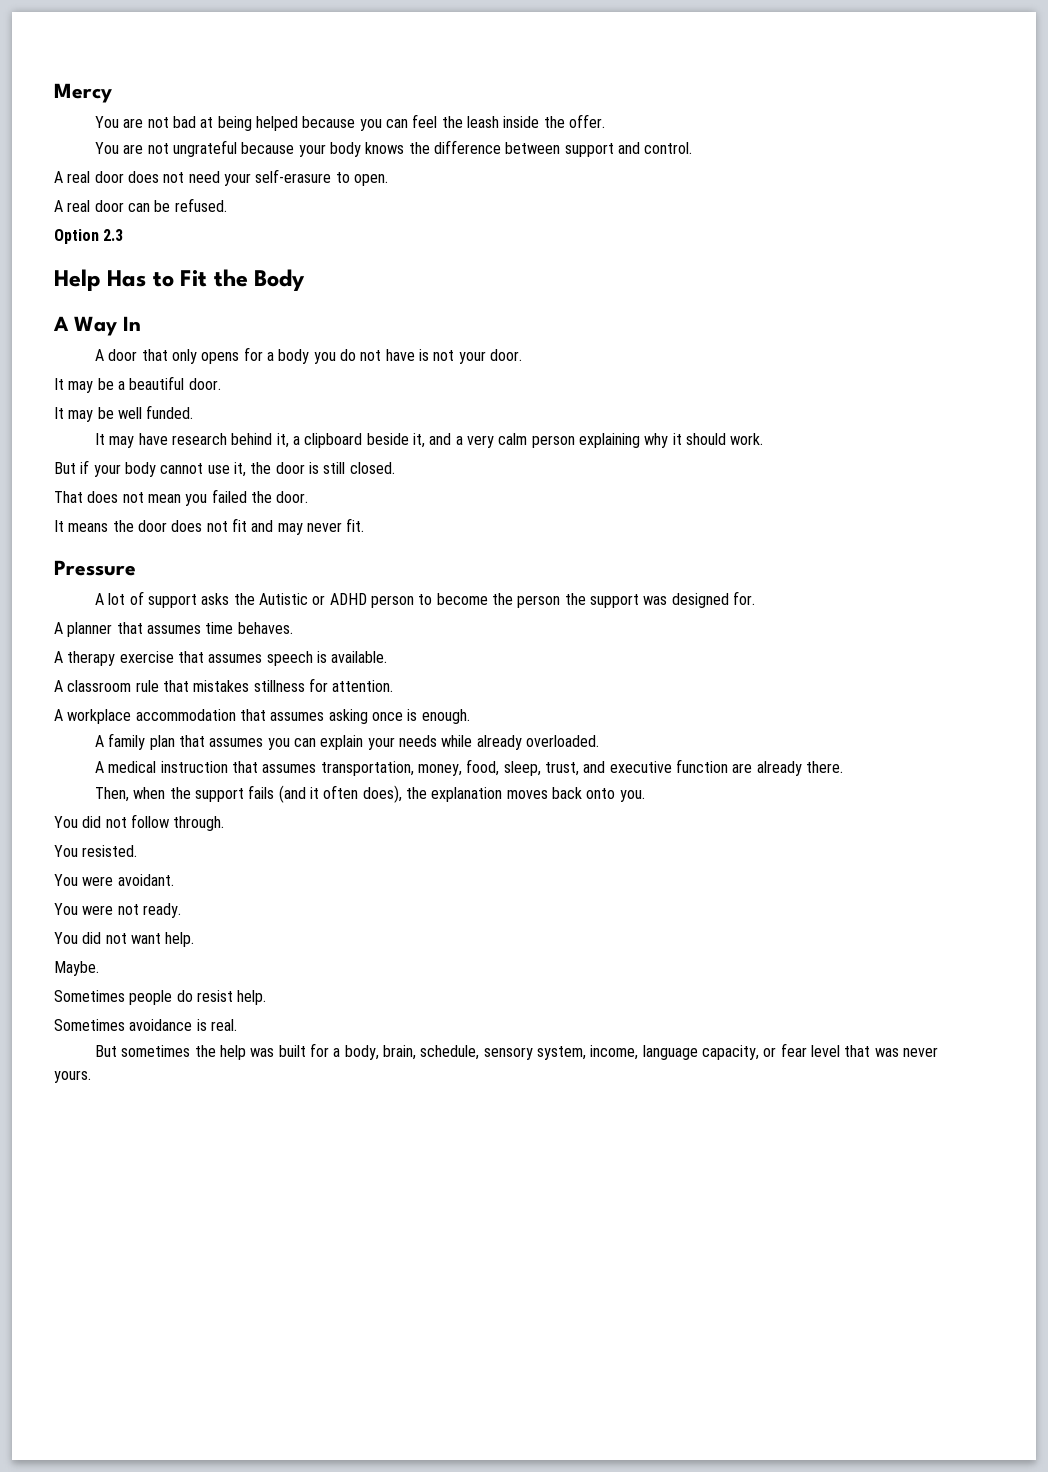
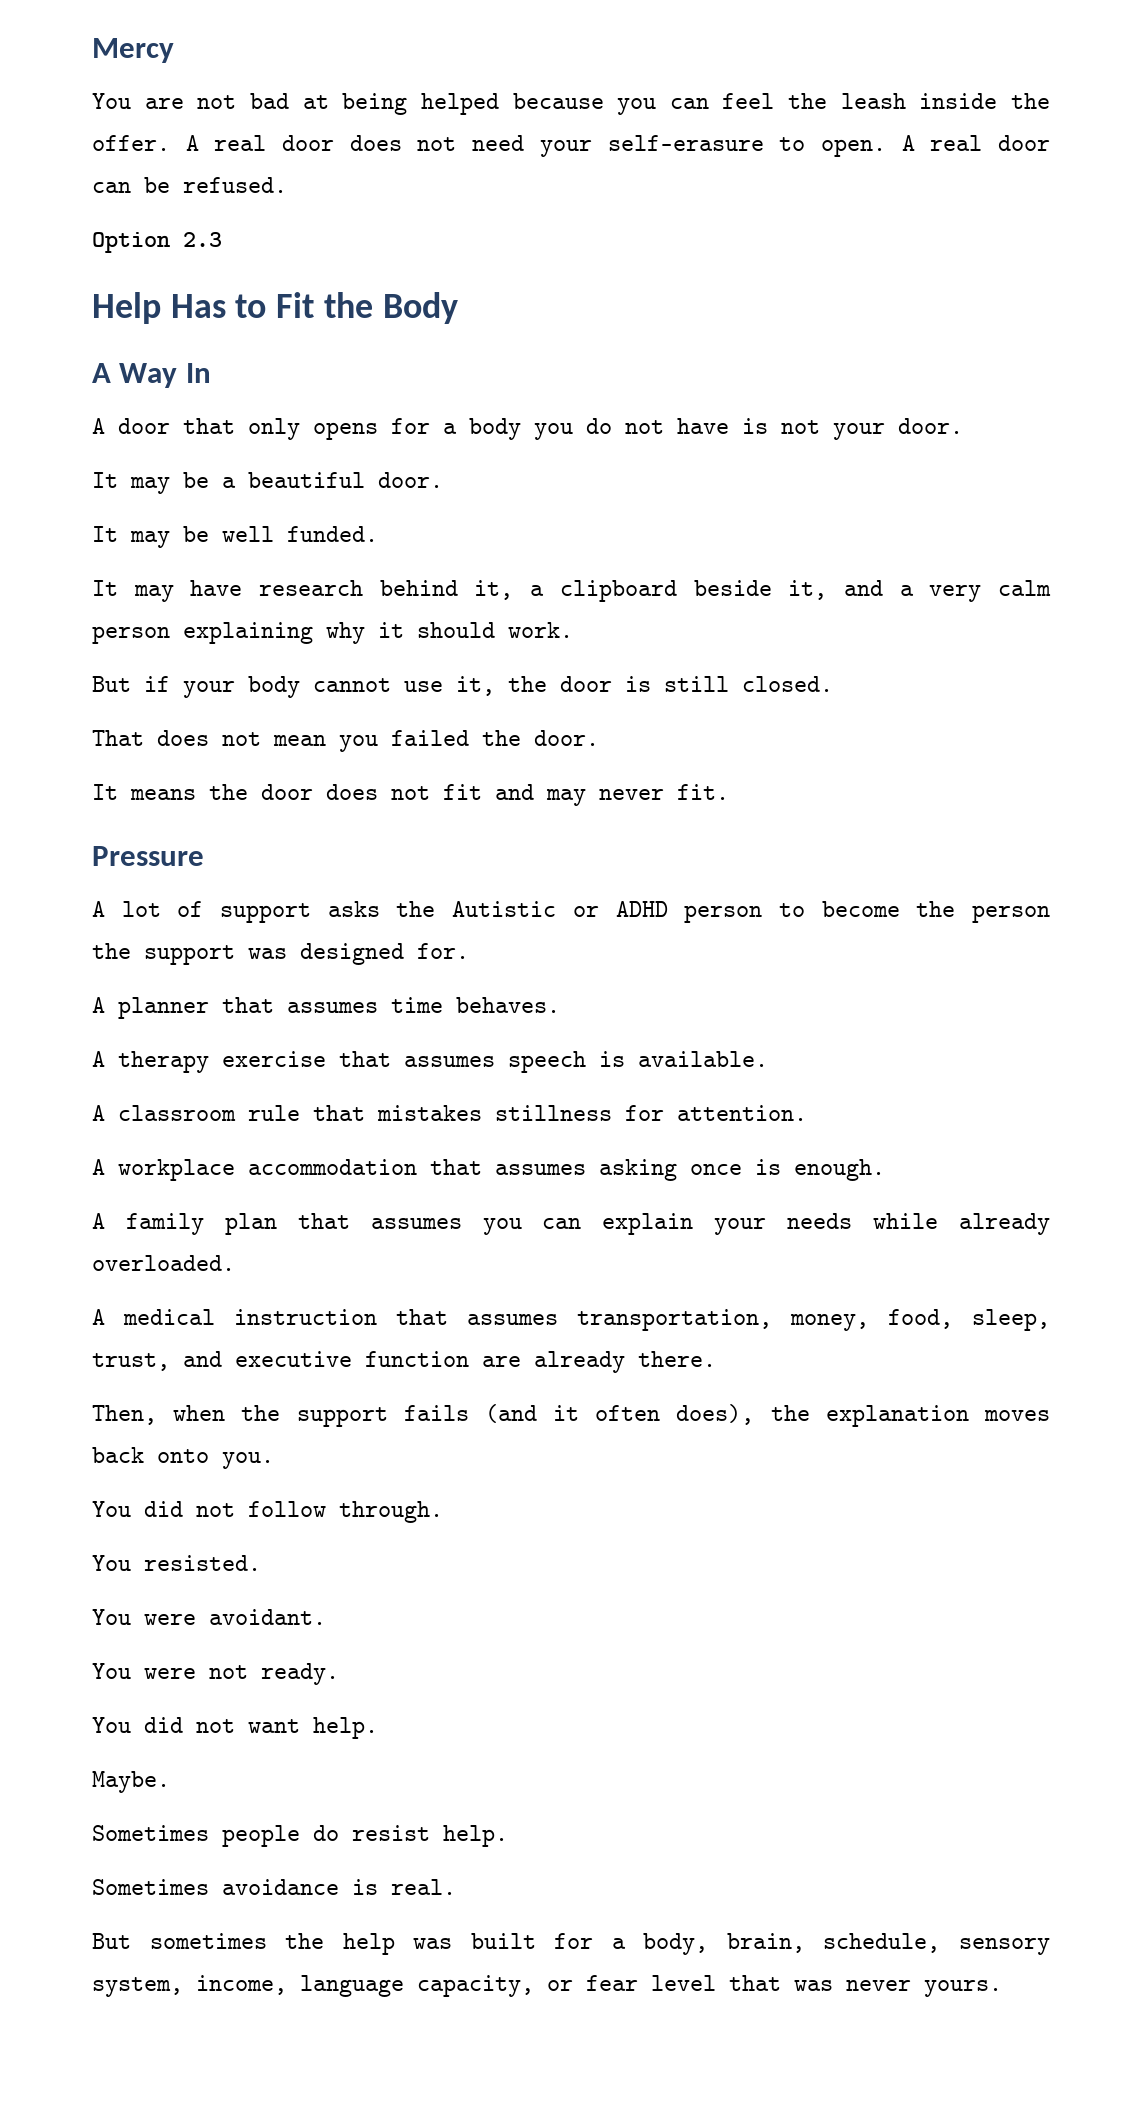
- You are not bad at being helped because you can feel the leash inside the offer.
- You are not ungrateful because your body knows the difference between support and control.
- A real door does not need your self-erasure to open.
- A real door can be refused.
+ You are not bad at being helped because you can feel the leash inside the offer. A real door does not need your self-erasure to open. A real door can be refused.

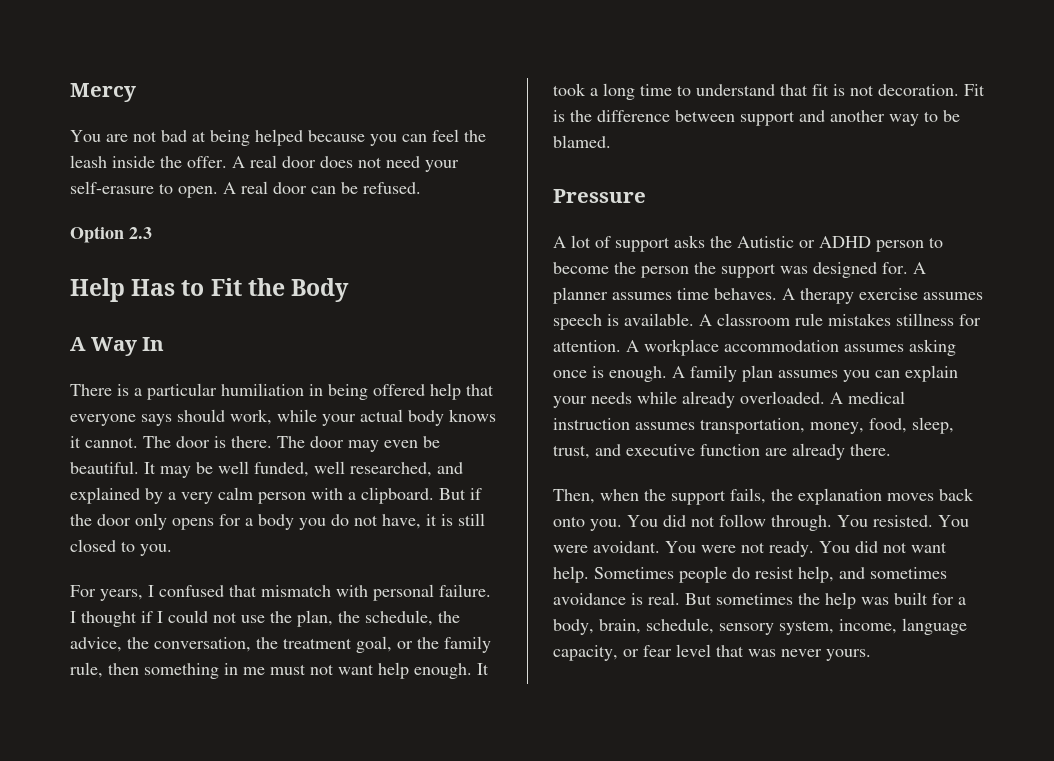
- A door that only opens for a body you do not have is not your door.
- It may be a beautiful door.
- It may be well funded.
- It may have research behind it, a clipboard beside it, and a very calm person explaining why it should work.
- But if your body cannot use it, the door is still closed.
- That does not mean you failed the door.
- It means the door does not fit and may never fit.
+ There is a particular humiliation in being offered help that everyone says should work, while your actual body knows it cannot. The door is there. The door may even be beautiful. It may be well funded, well researched, and explained by a very calm person with a clipboard. But if the door only opens for a body you do not have, it is still closed to you.
+ For years, I confused that mismatch with personal failure. I thought if I could not use the plan, the schedule, the advice, the conversation, the treatment goal, or the family rule, then something in me must not want help enough. It took a long time to understand that fit is not decoration. Fit is the difference between support and another way to be blamed.
- A lot of support asks the Autistic or ADHD person to become the person the support was designed for.
- A planner that assumes time behaves.
- A therapy exercise that assumes speech is available.
- A classroom rule that mistakes stillness for attention.
- A workplace accommodation that assumes asking once is enough.
- A family plan that assumes you can explain your needs while already overloaded.
- A medical instruction that assumes transportation, money, food, sleep, trust, and executive function are already there.
+ A lot of support asks the Autistic or ADHD person to become the person the support was designed for. A planner assumes time behaves. A therapy exercise assumes speech is available. A classroom rule mistakes stillness for attention. A workplace accommodation assumes asking once is enough. A family plan assumes you can explain your needs while already overloaded. A medical instruction assumes transportation, money, food, sleep, trust, and executive function are already there.
- Then, when the support fails (and it often does), the explanation moves back onto you.
- You did not follow through.
- You resisted.
- You were avoidant.
- You were not ready.
- You did not want help.
- Maybe.
- Sometimes people do resist help.
- Sometimes avoidance is real.
- But sometimes the help was built for a body, brain, schedule, sensory system, income, language capacity, or fear level that was never yours.
+ Then, when the support fails, the explanation moves back onto you. You did not follow through. You resisted. You were avoidant. You were not ready. You did not want help. Sometimes people do resist help, and sometimes avoidance is real. But sometimes the help was built for a body, brain, schedule, sensory system, income, language capacity, or fear level that was never yours.

